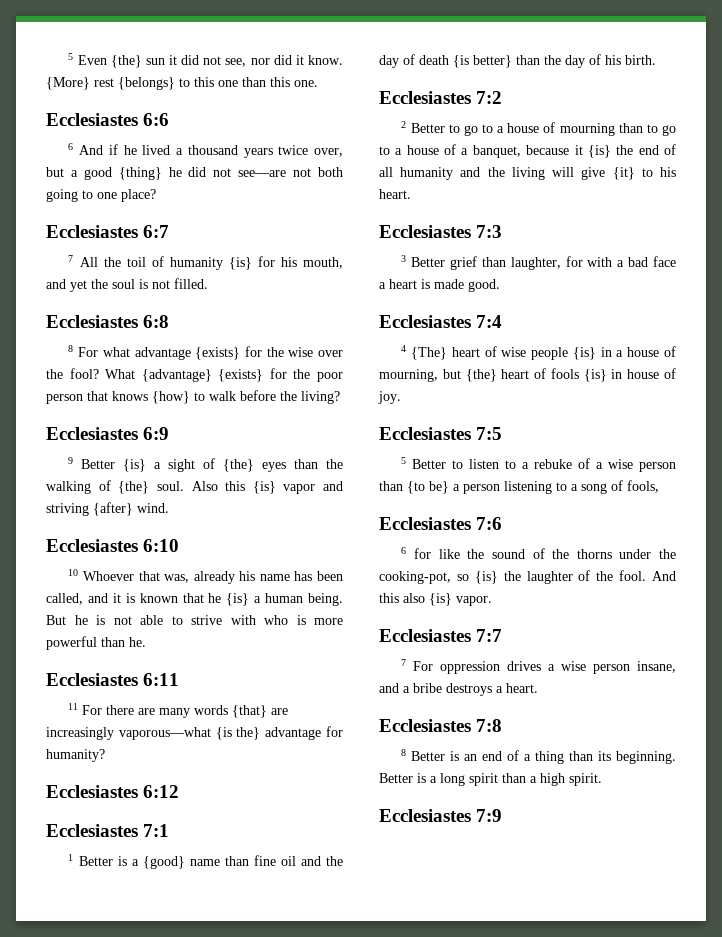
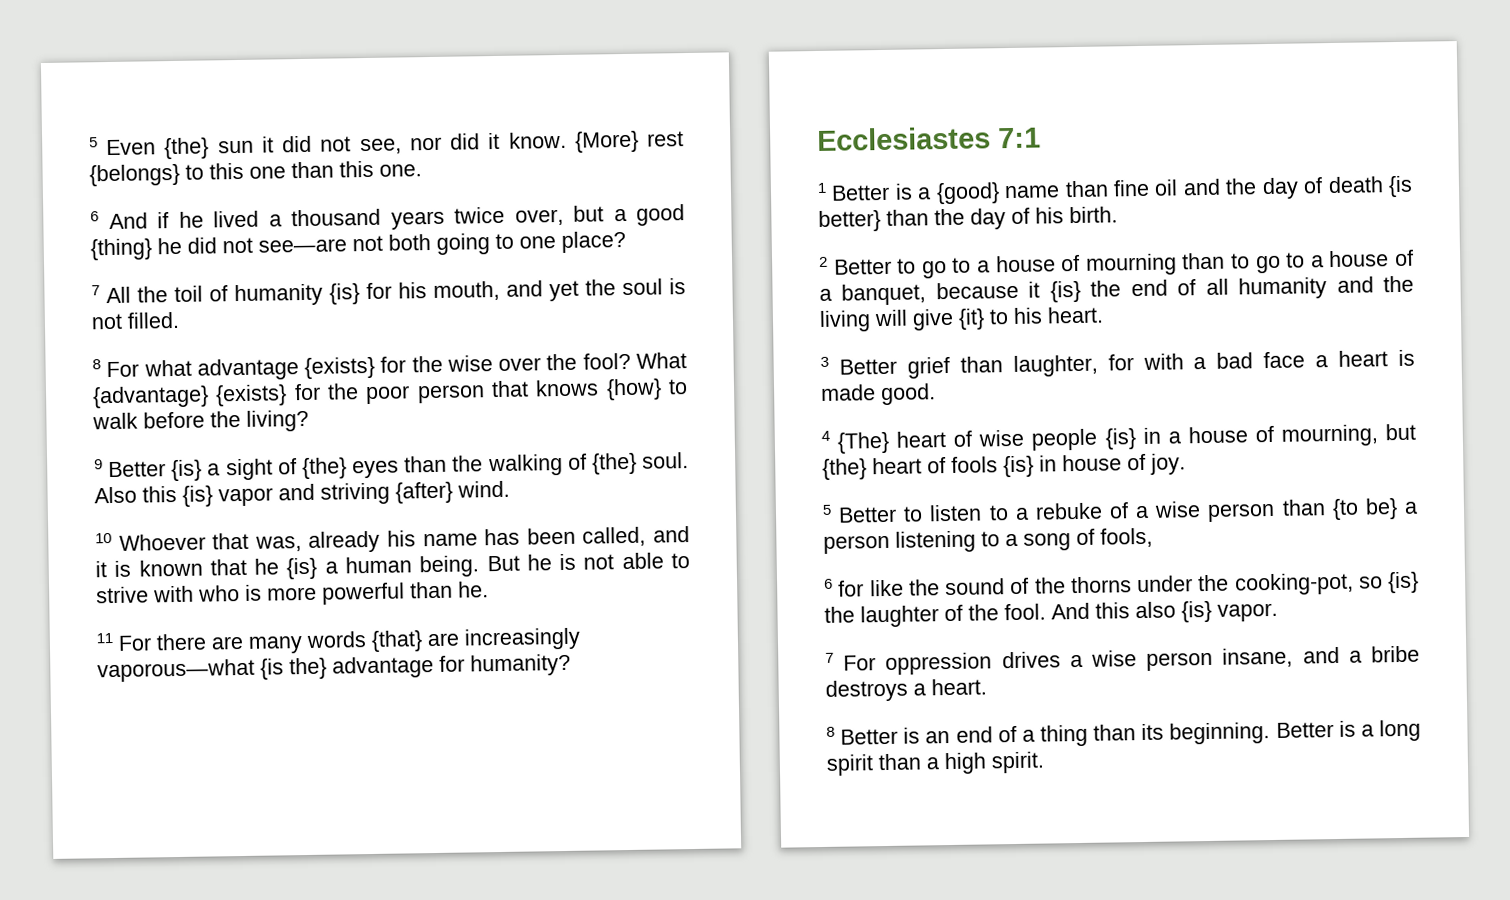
- Ecclesiastes 6:6
- Ecclesiastes 6:7
- Ecclesiastes 6:8
- Ecclesiastes 6:9
- Ecclesiastes 6:10
- Ecclesiastes 6:11
- Ecclesiastes 6:12
- Ecclesiastes 7:2
- Ecclesiastes 7:3
- Ecclesiastes 7:4
- Ecclesiastes 7:5
- Ecclesiastes 7:6
- Ecclesiastes 7:7
- Ecclesiastes 7:8
- Ecclesiastes 7:9

